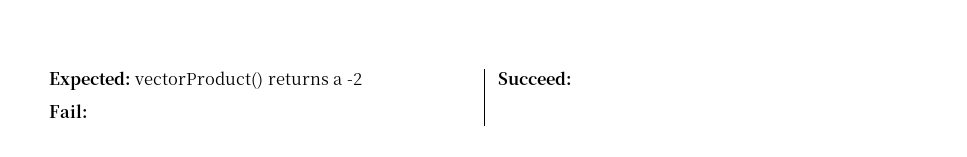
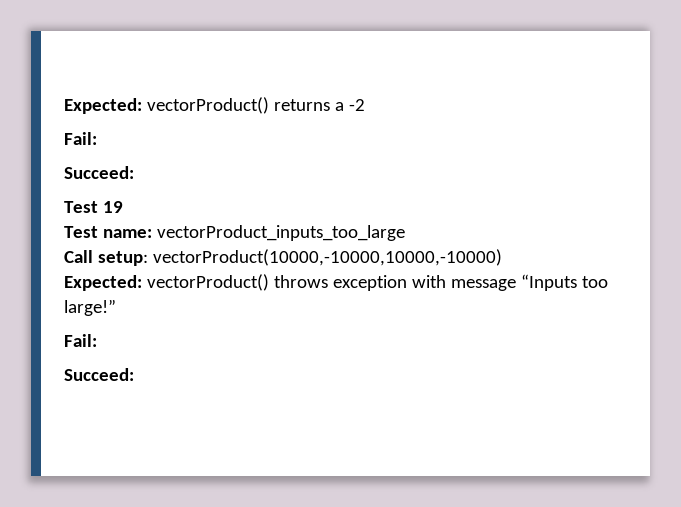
+ Test 19
+ Test name: vectorProduct_inputs_too_large
+ Call setup: vectorProduct(10000,-10000,10000,-10000)
+ Expected: vectorProduct() throws exception with message “Inputs too large!”
+ Fail:
+ Succeed:

